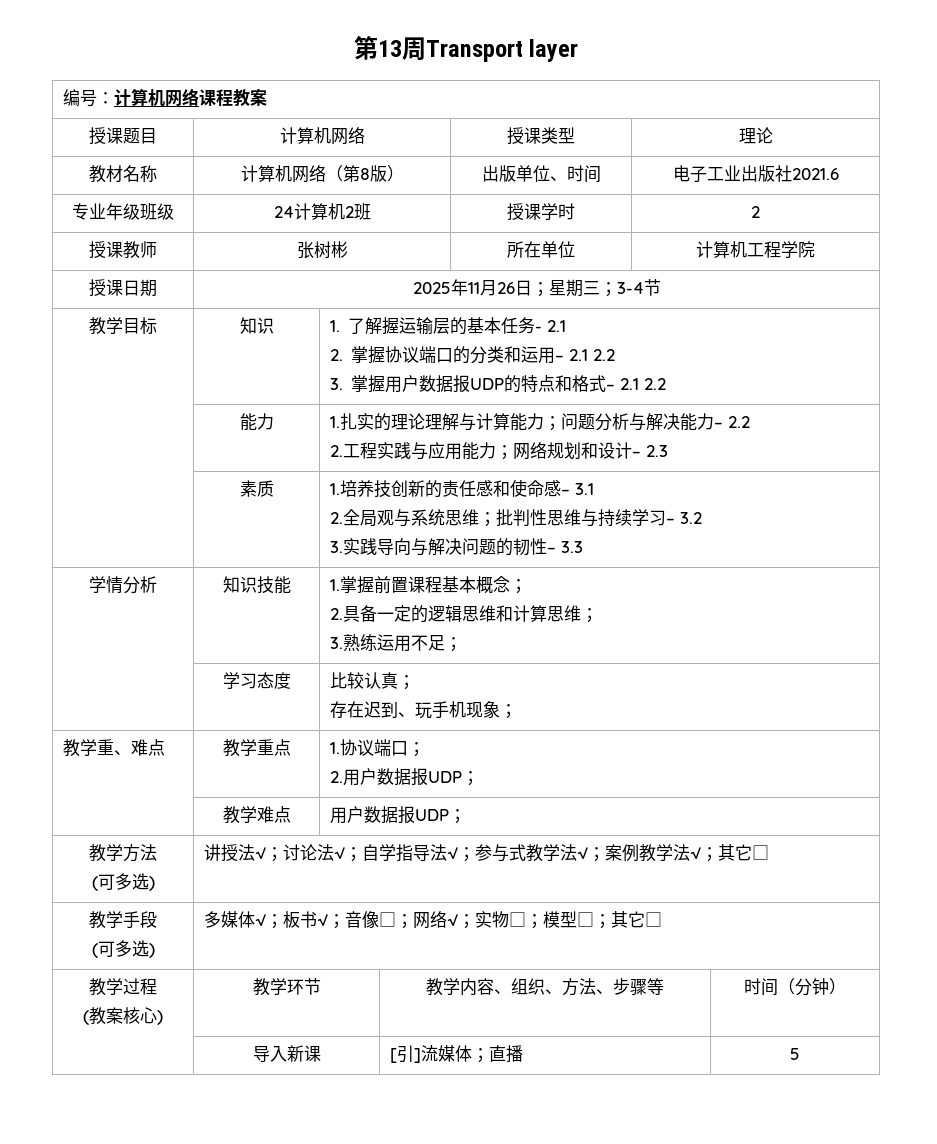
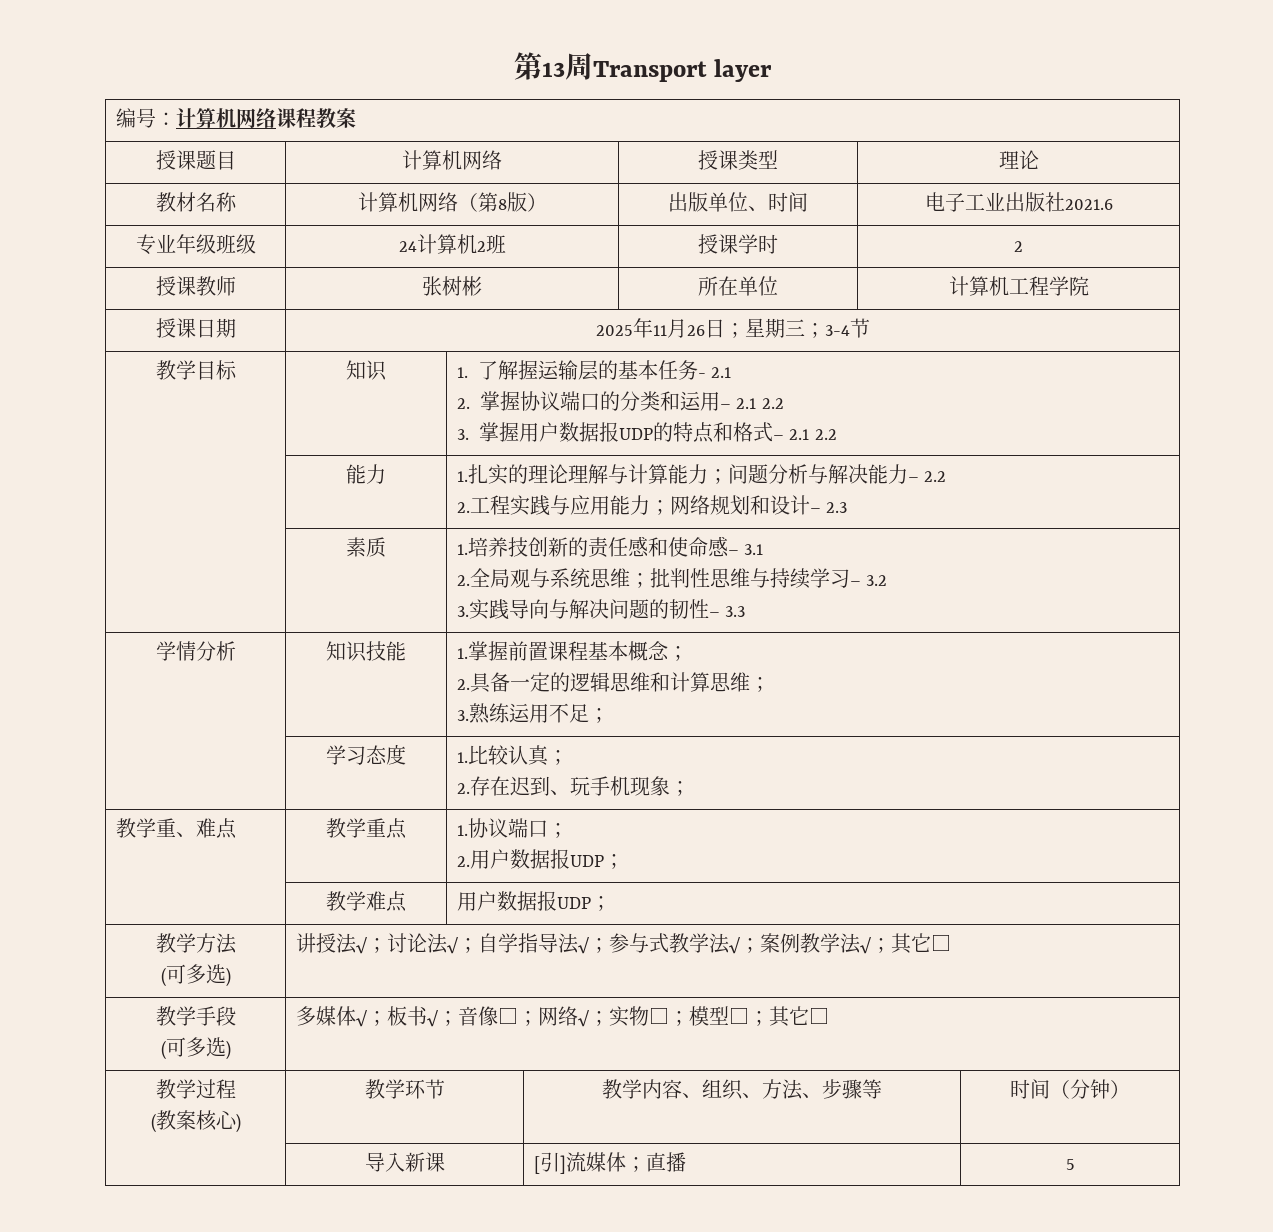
- | 学习态度 | 比较认真；
- 存在迟到、玩手机现象；
+ | 学习态度 | 1.比较认真；
+ 2.存在迟到、玩手机现象；

